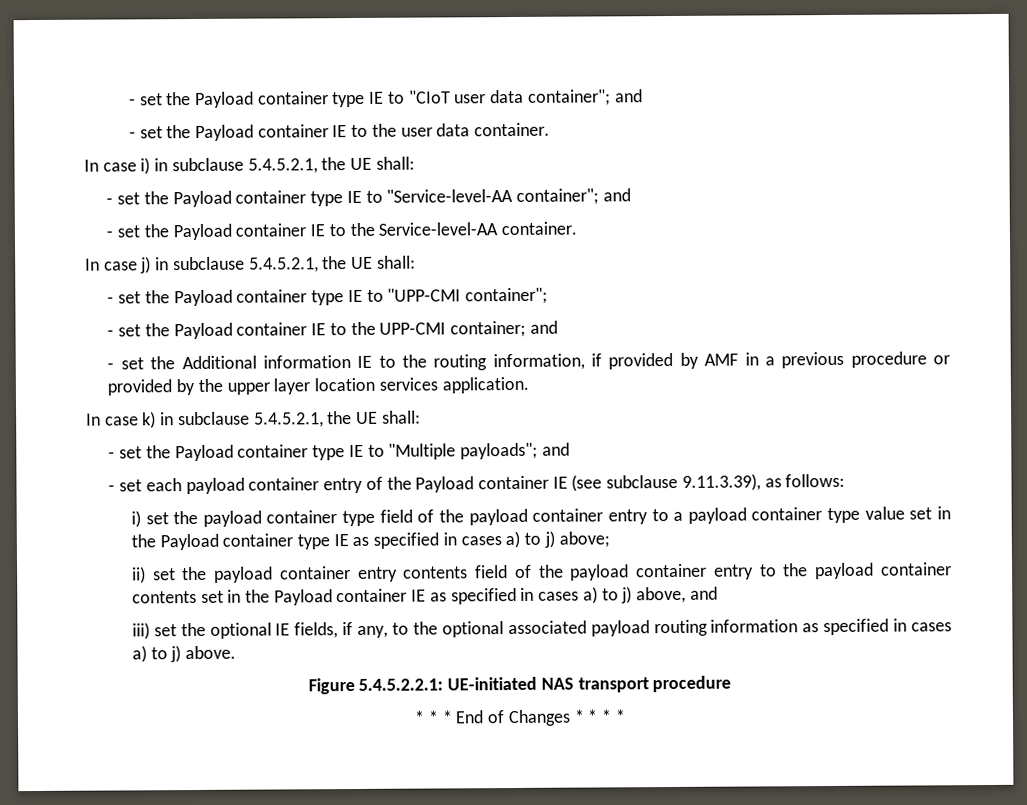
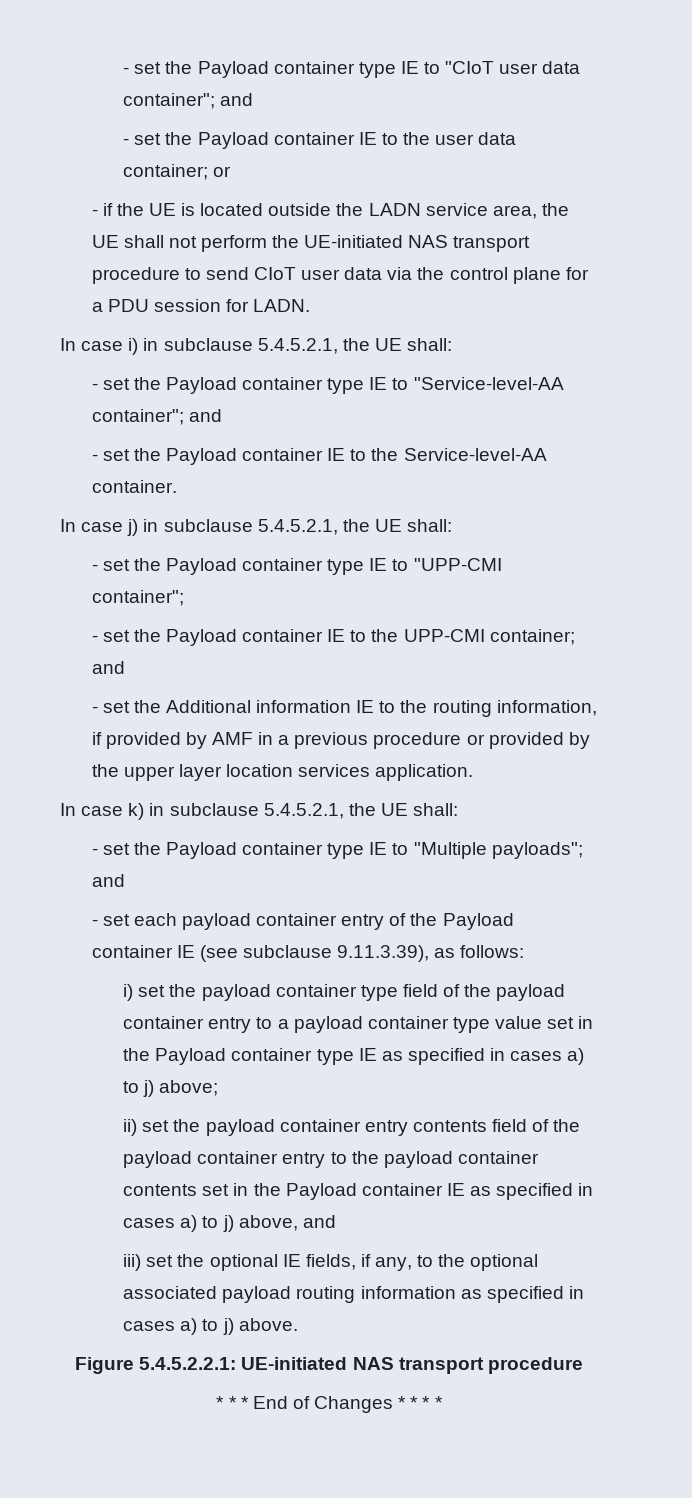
- - set the Payload container IE to the user data container.
+ - set the Payload container IE to the user data container; or
+ - if the UE is located outside the LADN service area, the UE shall not perform the UE-initiated NAS transport procedure to send CIoT user data via the control plane for a PDU session for LADN.

